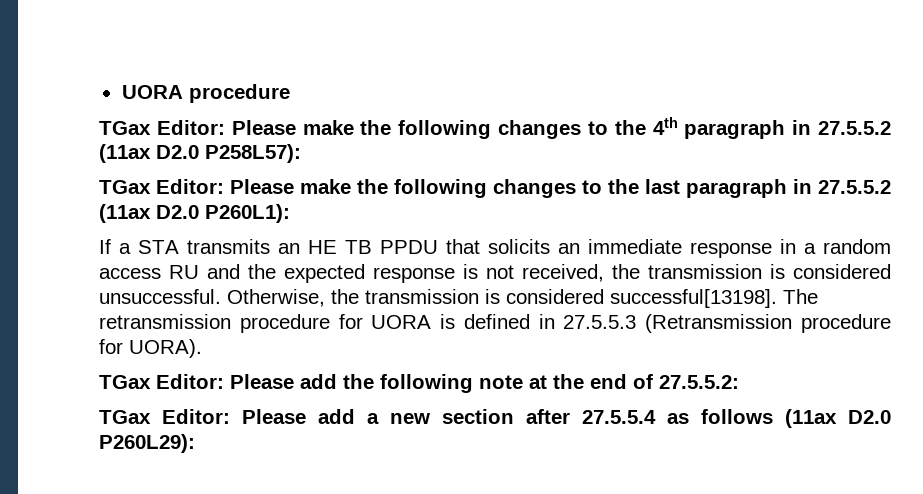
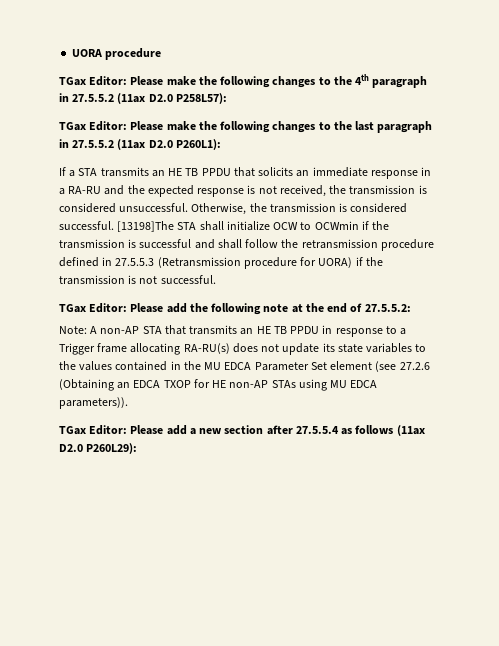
- If a STA transmits an HE TB PPDU that solicits an immediate response in a random access RU and the expected response is not received, the transmission is considered unsuccessful.
+ If a STA transmits an HE TB PPDU that solicits an immediate response in a RA-RU and the expected response is not received, the transmission is considered unsuccessful.
- Otherwise, the transmission is considered successful[13198]. The retransmission procedure for UORA is defined in 27.5.5.3 (Retransmission procedure for UORA).
+ Otherwise, the transmission is considered successful. [13198]The STA shall initialize OCW to OCWmin if the transmission is successful and shall follow the retransmission procedure defined in 27.5.5.3 (Retransmission procedure for UORA) if the transmission is not successful.
+ Note: A non-AP STA that transmits an HE TB PPDU in response to a Trigger frame allocating RA-RU(s) does not update its state variables to the values contained in the MU EDCA Parameter Set element (see 27.2.6 (Obtaining an EDCA TXOP for HE non-AP STAs using MU EDCA parameters)).

